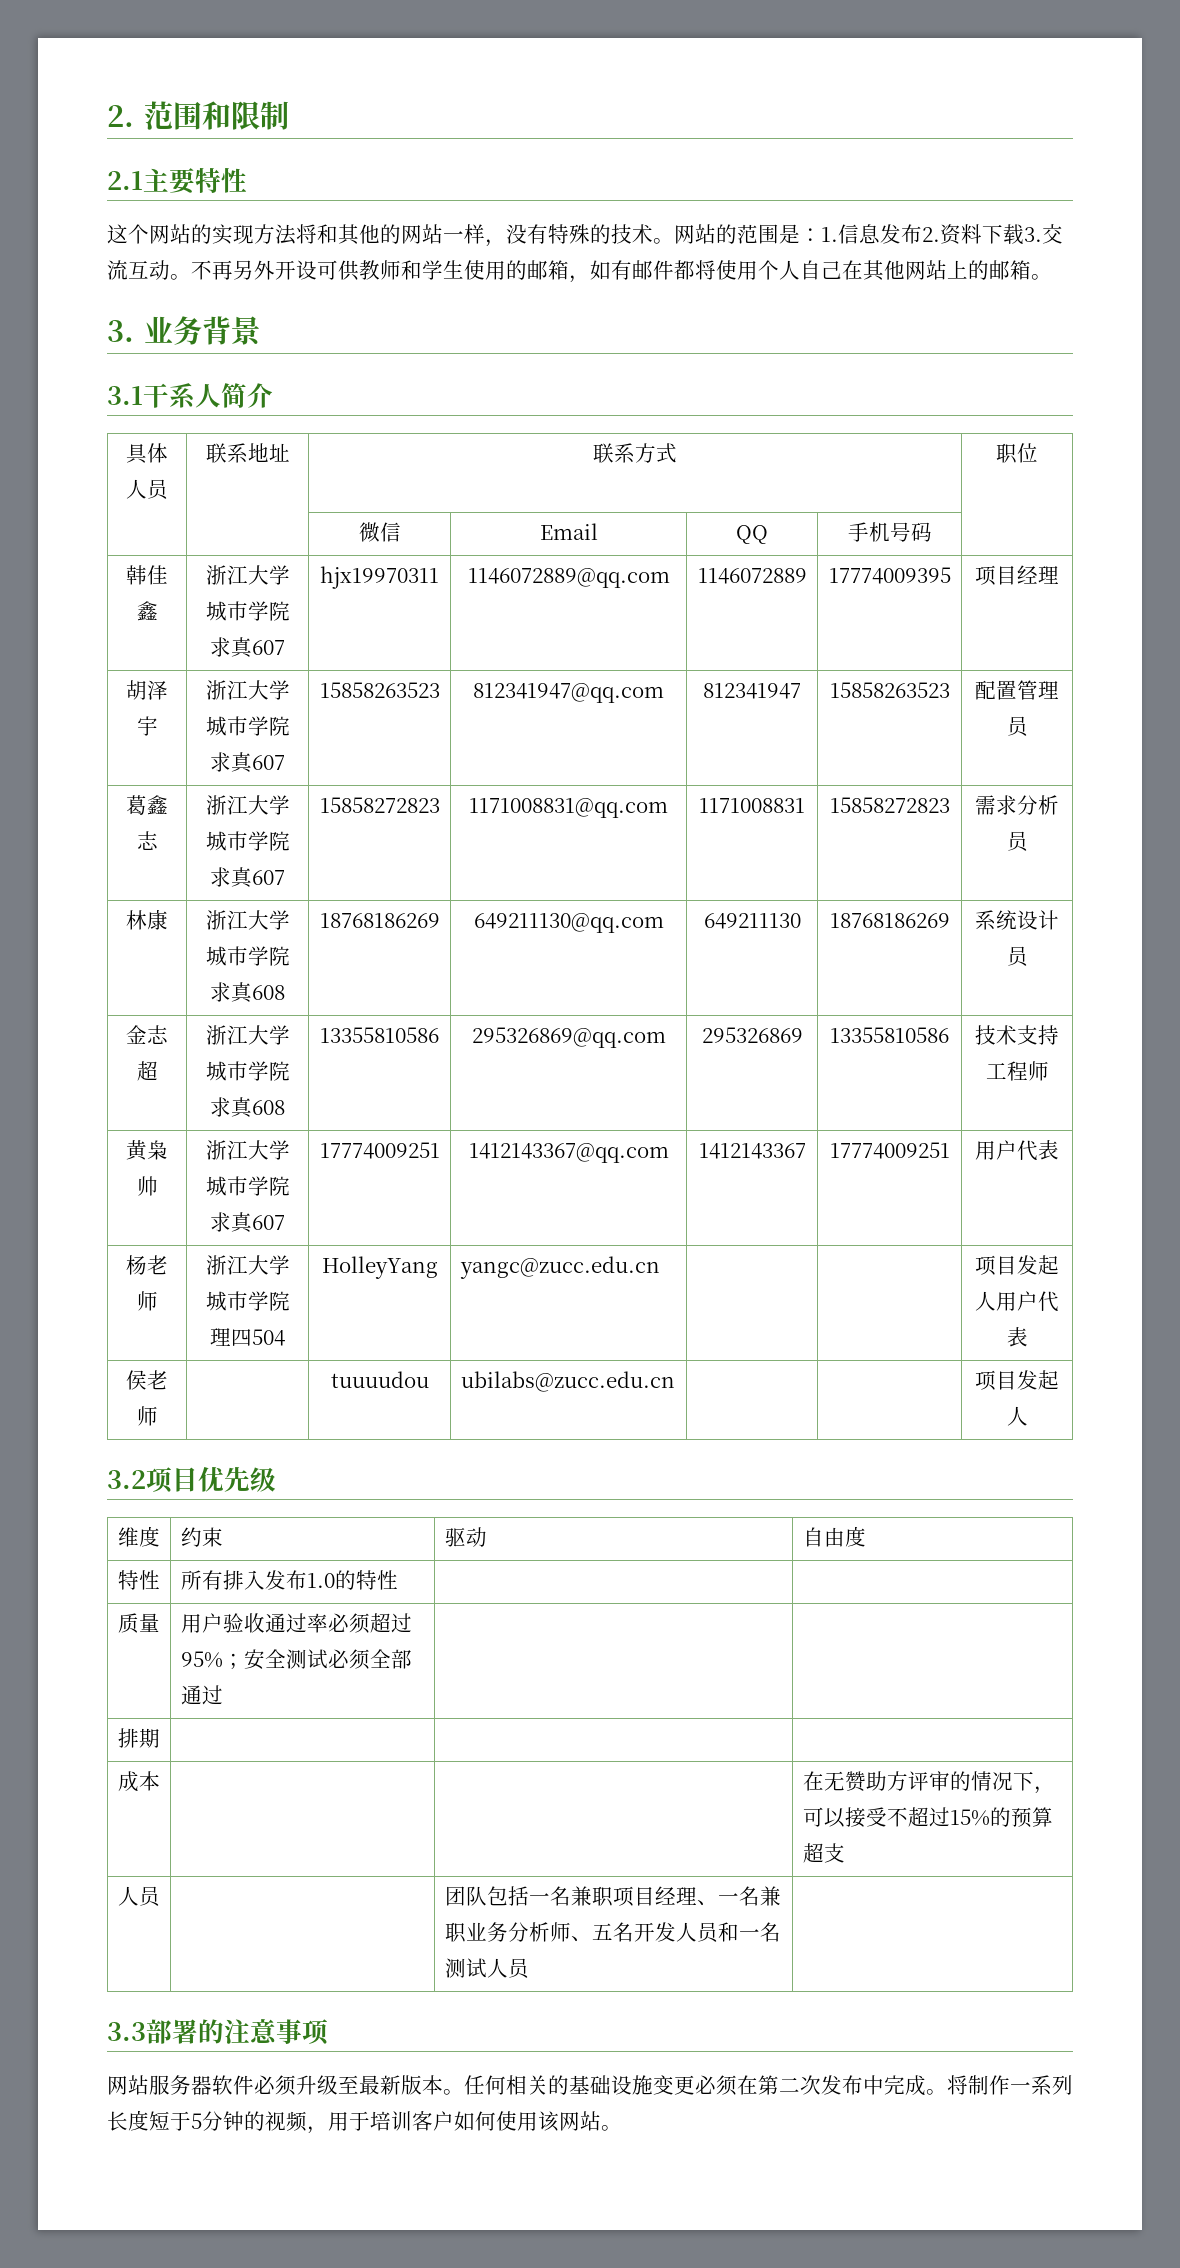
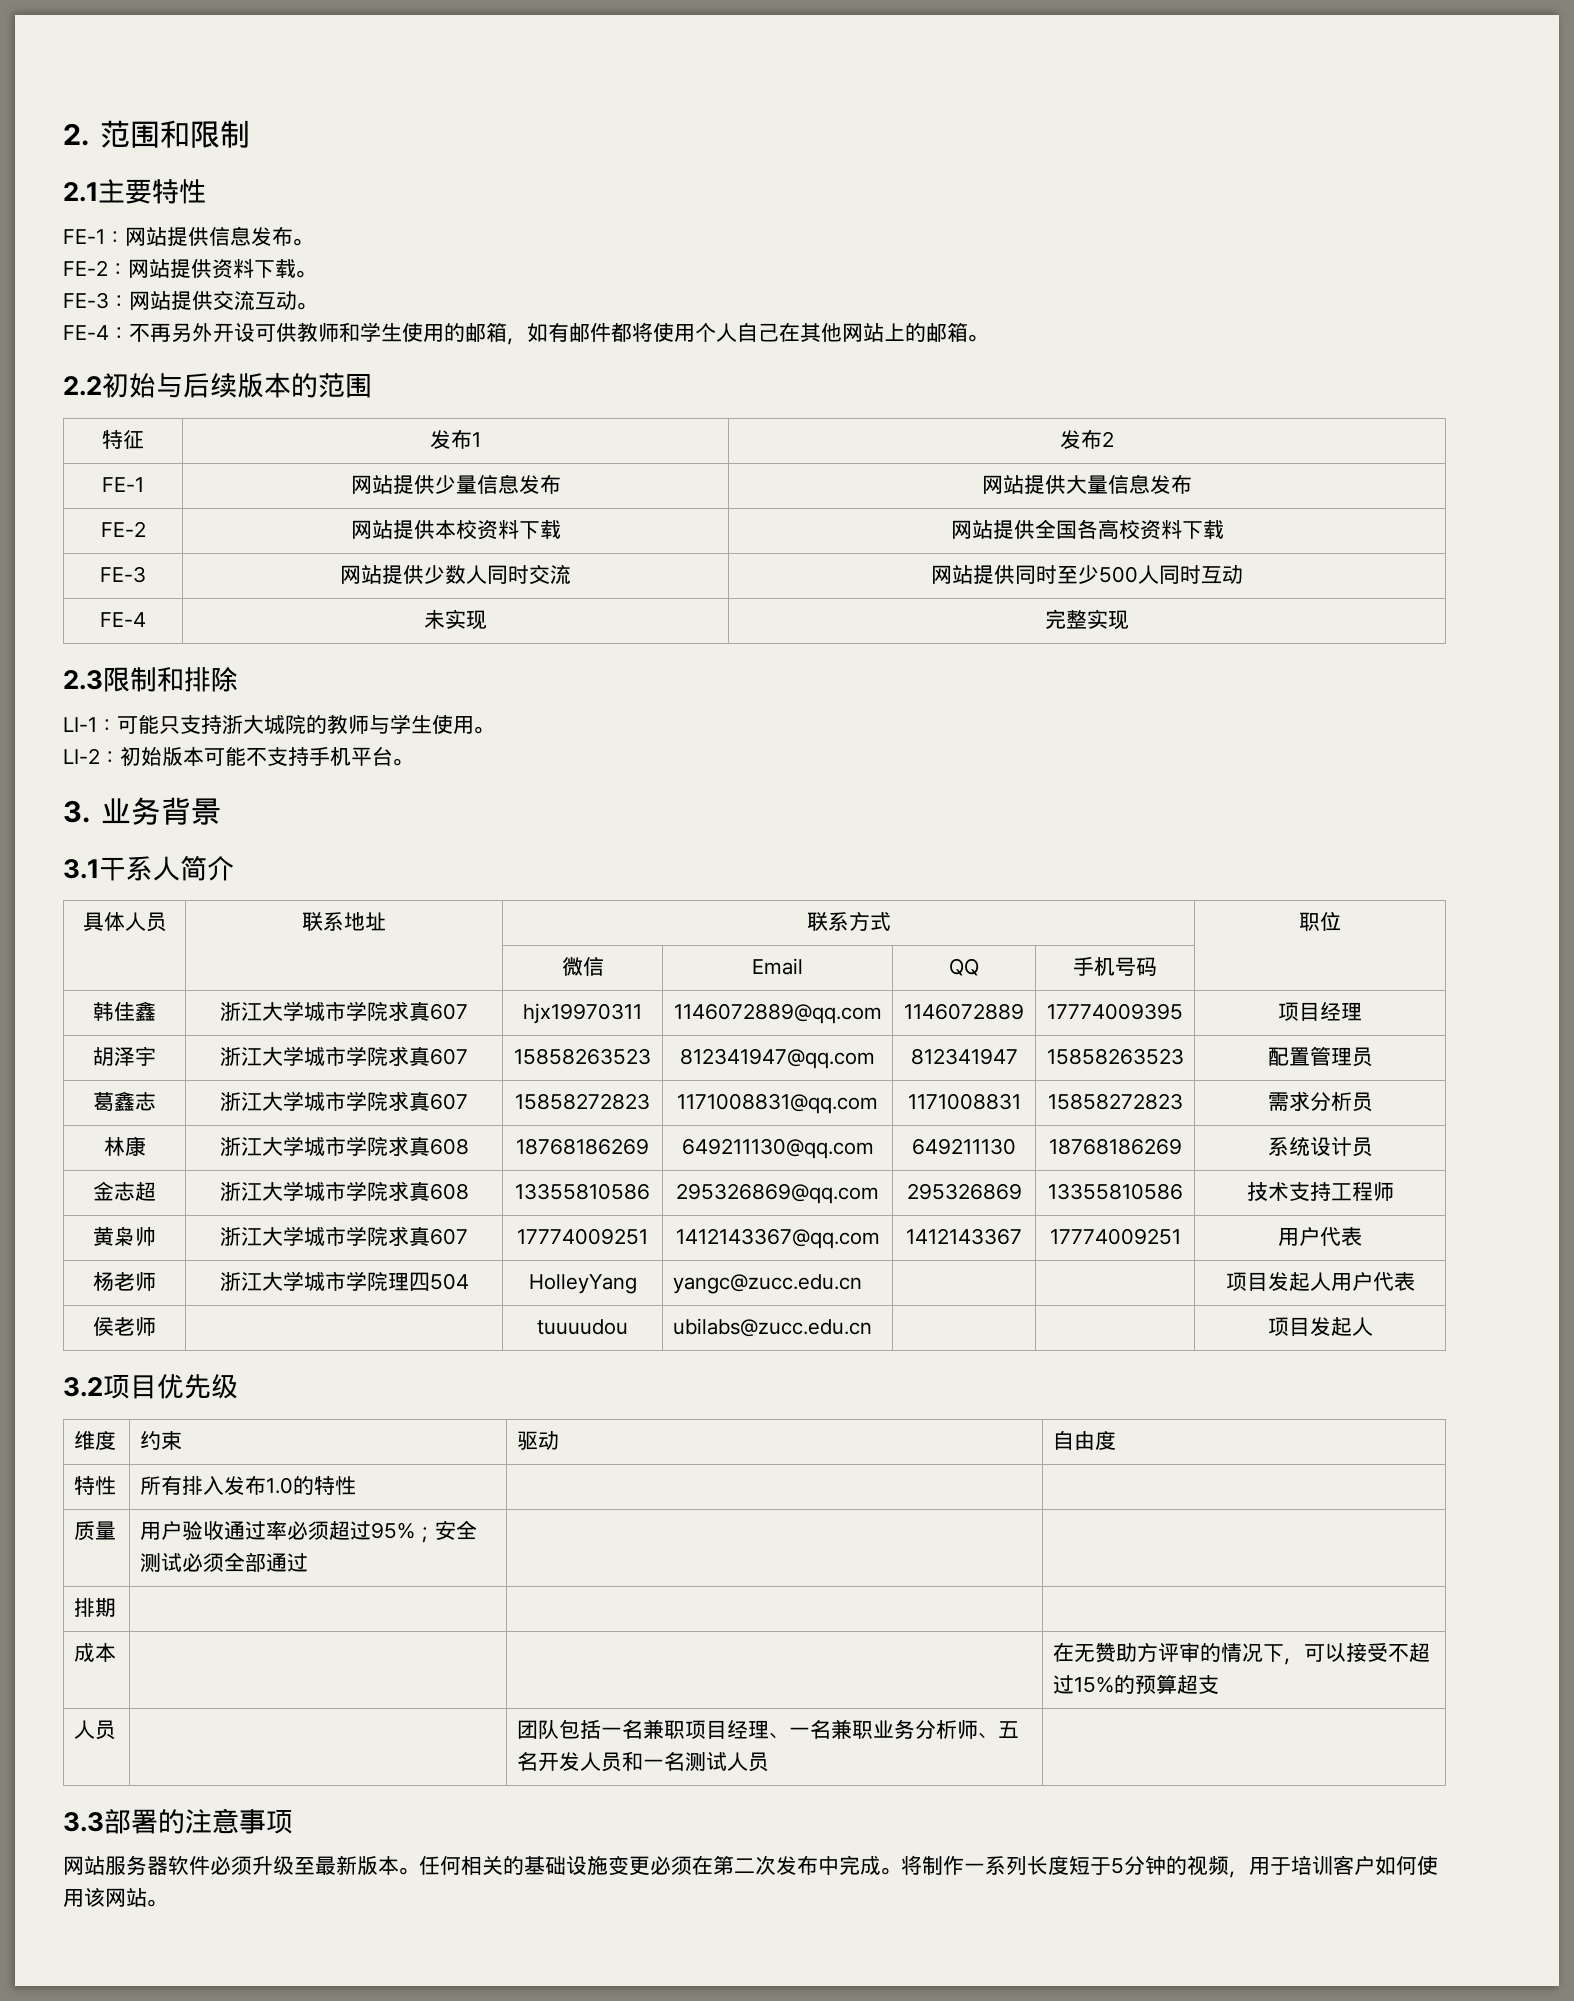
- 这个网站的实现方法将和其他的网站一样，没有特殊的技术。网站的范围是：1.信息发布2.资料下载3.交流互动。不再另外开设可供教师和学生使用的邮箱，如有邮件都将使用个人自己在其他网站上的邮箱。
+ FE-1：网站提供信息发布。
+ FE-2：网站提供资料下载。
+ FE-3：网站提供交流互动。
+ FE-4：不再另外开设可供教师和学生使用的邮箱，如有邮件都将使用个人自己在其他网站上的邮箱。
+ 2.2初始与后续版本的范围
+ 特征 | 发布1 | 发布2
+ FE-1 | 网站提供少量信息发布 | 网站提供大量信息发布
+ FE-2 | 网站提供本校资料下载 | 网站提供全国各高校资料下载
+ FE-3 | 网站提供少数人同时交流 | 网站提供同时至少500人同时互动
+ FE-4 | 未实现 | 完整实现
+ 2.3限制和排除
+ LI-1：可能只支持浙大城院的教师与学生使用。
+ LI-2：初始版本可能不支持手机平台。

